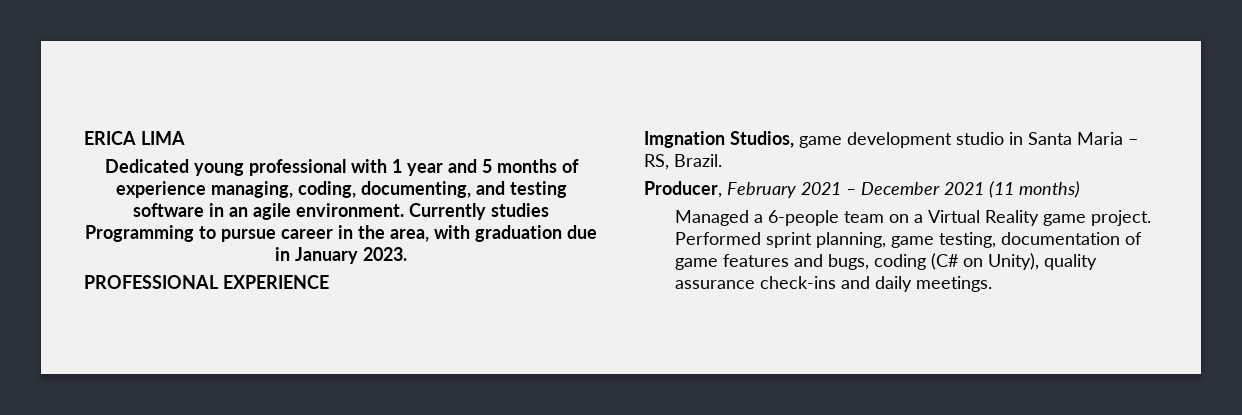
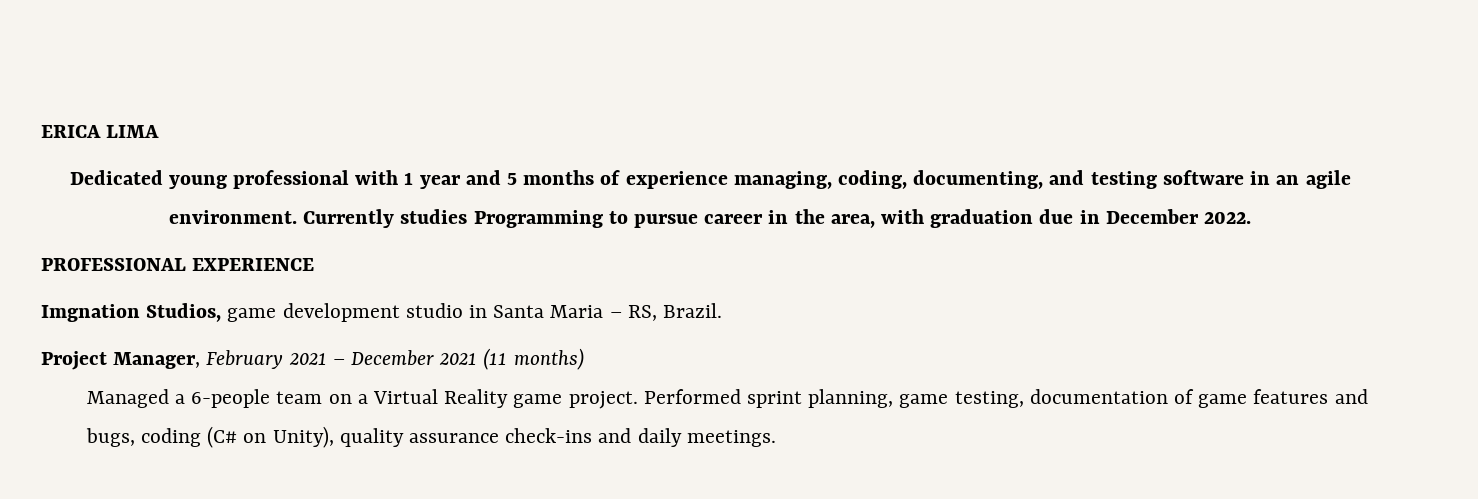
- Currently studies Programming to pursue career in the area, with graduation due in January 2023.
+ Currently studies Programming to pursue career in the area, with graduation due in December 2022.
- Producer, February 2021 – December 2021 (11 months)
+ Project Manager, February 2021 – December 2021 (11 months)

